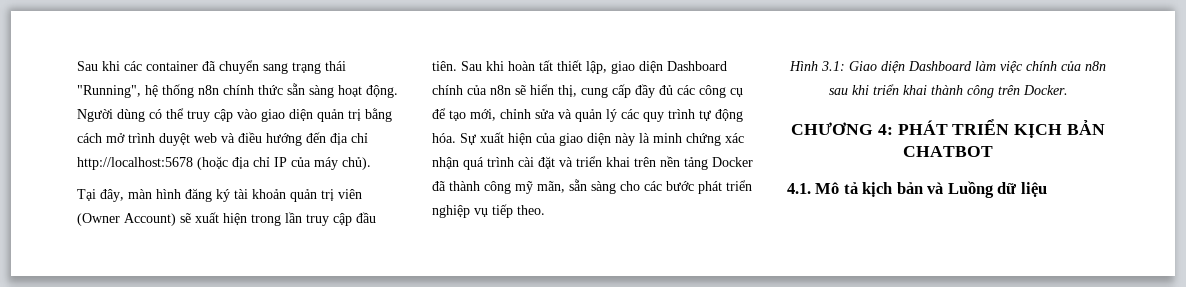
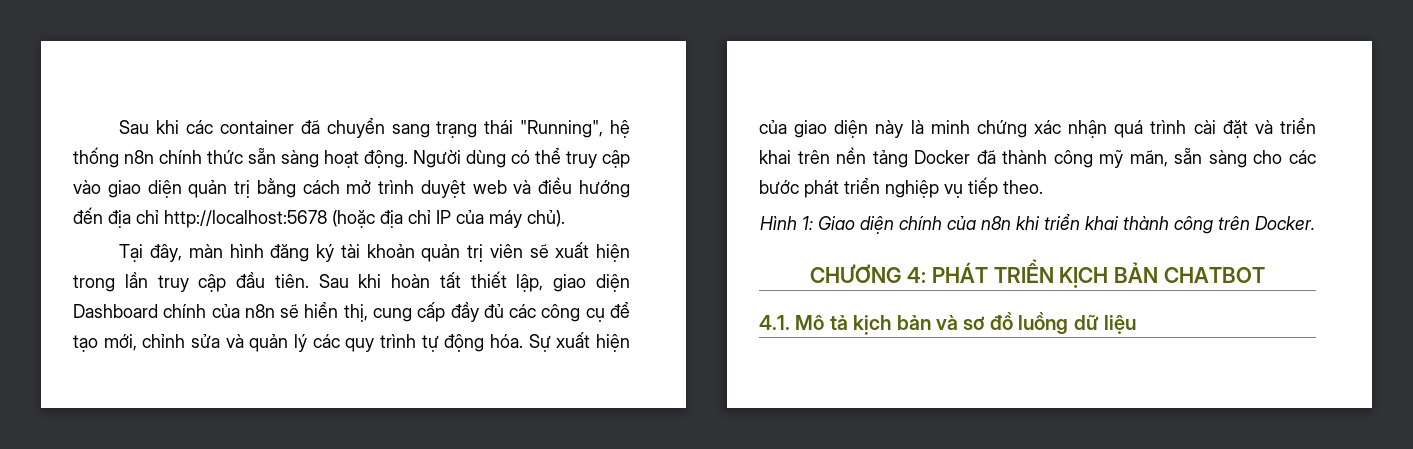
- Tại đây, màn hình đăng ký tài khoản quản trị viên (Owner Account) sẽ xuất hiện trong lần truy cập đầu tiên.
+ Tại đây, màn hình đăng ký tài khoản quản trị viên sẽ xuất hiện trong lần truy cập đầu tiên.
- Hình 3.1: Giao diện Dashboard làm việc chính của n8n sau khi triển khai thành công trên Docker.
+ Hình 1: Giao diện chính của n8n khi triển khai thành công trên Docker.
- 4.1. Mô tả kịch bản và Luồng dữ liệu
+ 4.1. Mô tả kịch bản và sơ đồ luồng dữ liệu

